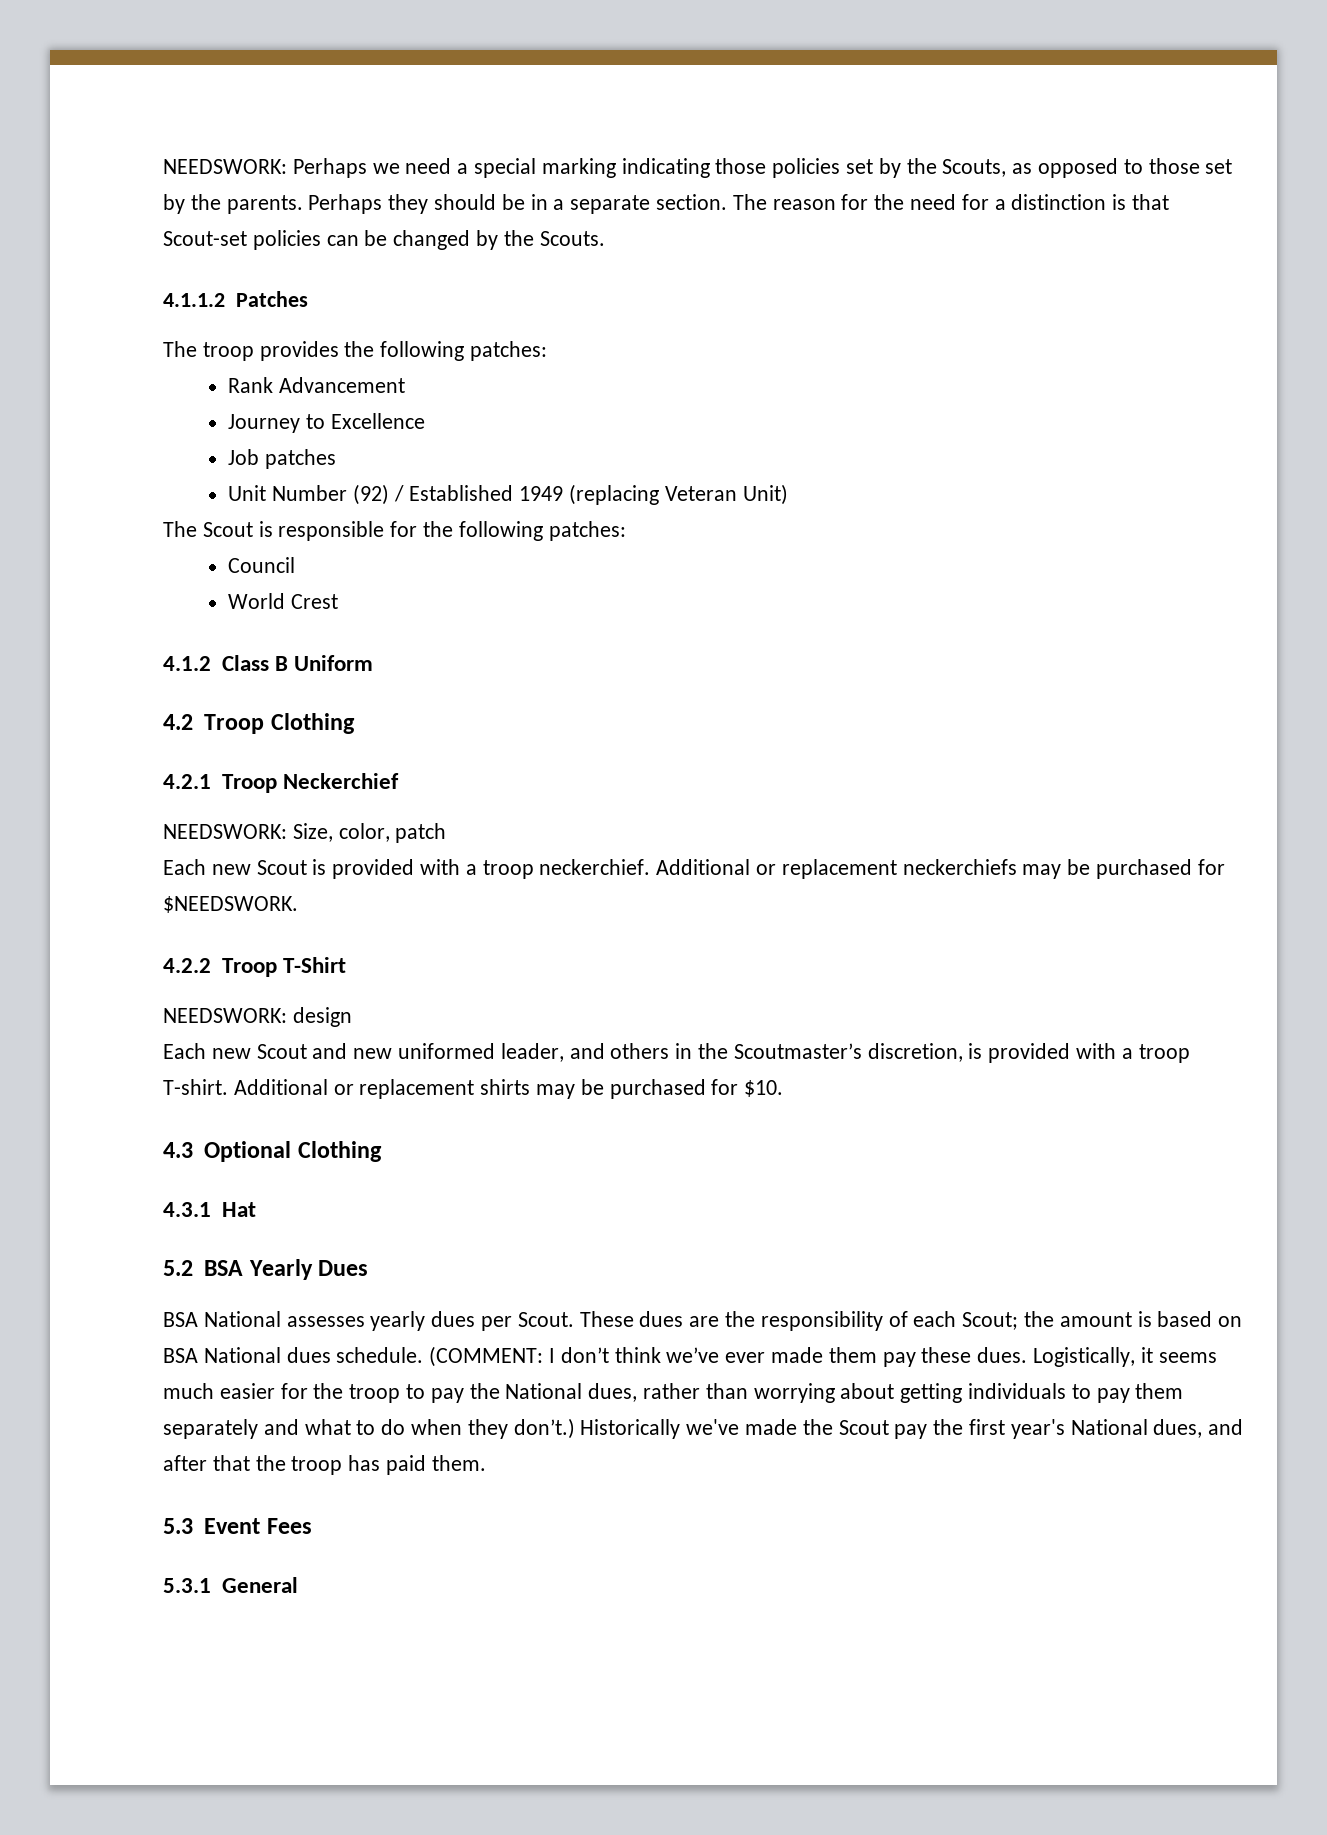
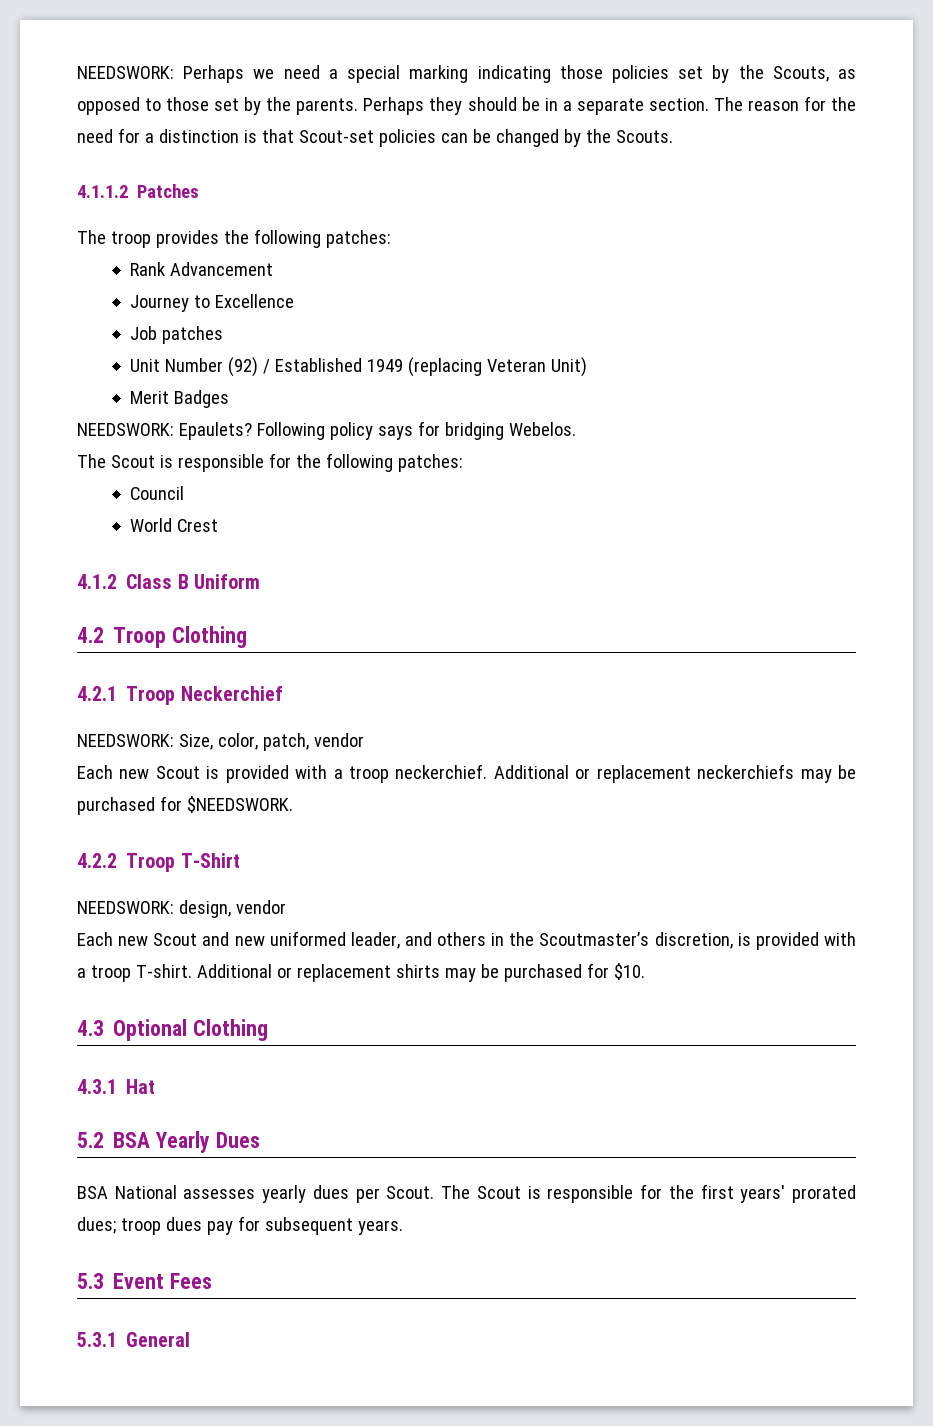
+ Merit Badges
+ NEEDSWORK: Epaulets? Following policy says for bridging Webelos.
- NEEDSWORK: Size, color, patch
+ NEEDSWORK: Size, color, patch, vendor
- NEEDSWORK: design
+ NEEDSWORK: design, vendor
- These dues are the responsibility of each Scout; the amount is based on BSA National dues schedule. (COMMENT: I don’t think we’ve ever made them pay these dues. Logistically, it seems much easier for the troop to pay the National dues, rather than worrying about getting individuals to pay them separately and what to do when they don’t.) Historically we've made the Scout pay the first year's National dues, and after that the troop has paid them.
+ The Scout is responsible for the first years' prorated dues; troop dues pay for subsequent years.

